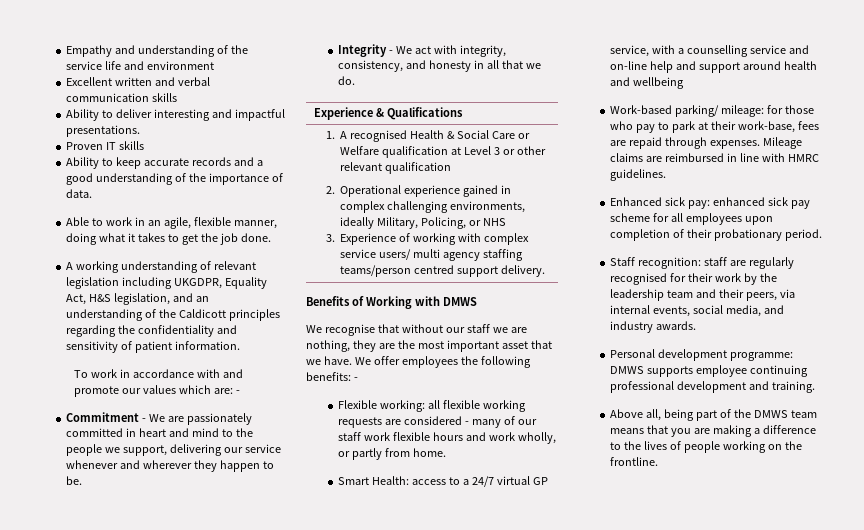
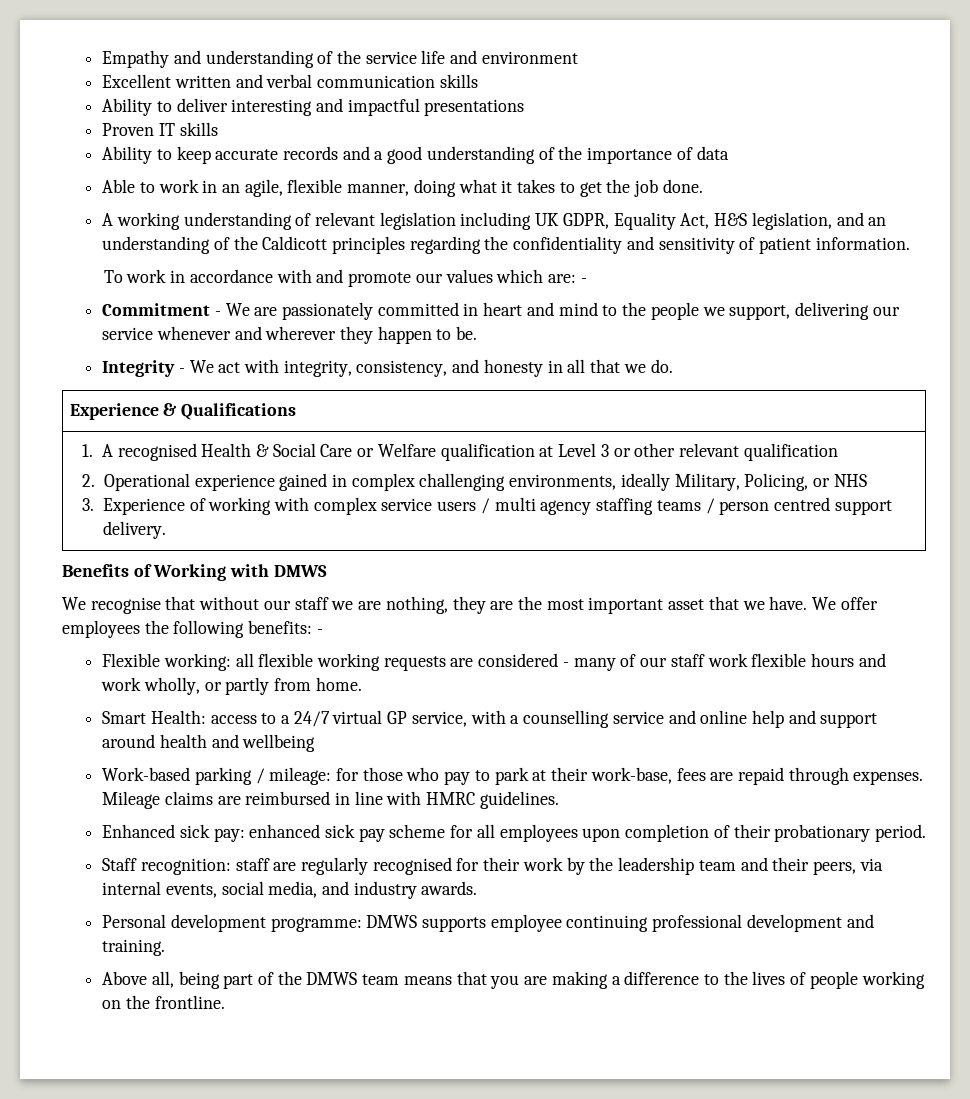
- Ability to deliver interesting and impactful presentations.
+ Ability to deliver interesting and impactful presentations
- Ability to keep accurate records and a good understanding of the importance of data.
+ Ability to keep accurate records and a good understanding of the importance of data
- A working understanding of relevant legislation including UKGDPR, Equality Act, H&S legislation, and an understanding of the Caldicott principles regarding the confidentiality and sensitivity of patient information.
+ A working understanding of relevant legislation including UK GDPR, Equality Act, H&S legislation, and an understanding of the Caldicott principles regarding the confidentiality and sensitivity of patient information.
- 3. Experience of working with complex service users/ multi agency staffing teams/person centred support delivery.
+ 3. Experience of working with complex service users / multi agency staffing teams / person centred support delivery.
- Smart Health: access to a 24/7 virtual GP service, with a counselling service and on-line help and support around health and wellbeing
+ Smart Health: access to a 24/7 virtual GP service, with a counselling service and online help and support around health and wellbeing
- Work-based parking/ mileage: for those who pay to park at their work-base, fees are repaid through expenses.
+ Work-based parking / mileage: for those who pay to park at their work-base, fees are repaid through expenses.

